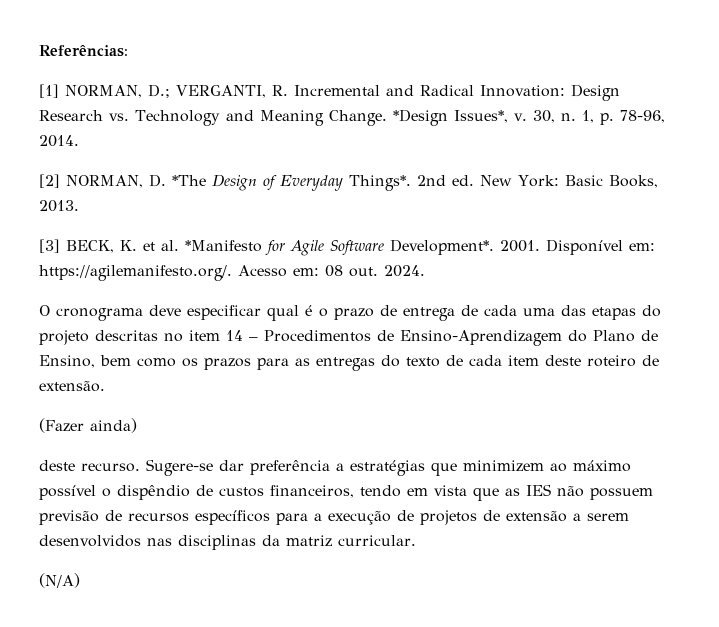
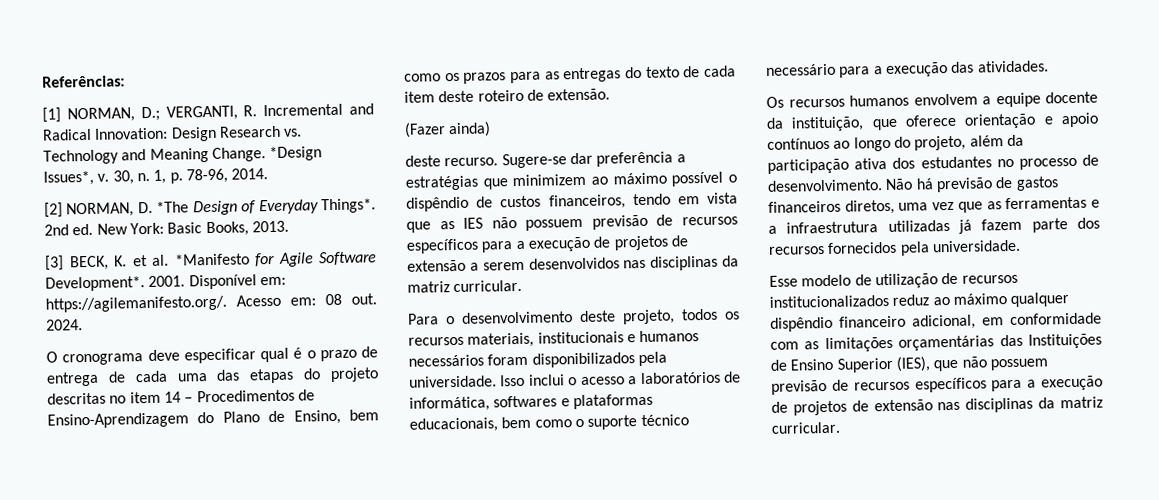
- (N/A)
+ Para o desenvolvimento deste projeto, todos os recursos materiais, institucionais e humanos necessários foram disponibilizados pela universidade. Isso inclui o acesso a laboratórios de informática, softwares e plataformas educacionais, bem como o suporte técnico necessário para a execução das atividades.
+ Os recursos humanos envolvem a equipe docente da instituição, que oferece orientação e apoio contínuos ao longo do projeto, além da participação ativa dos estudantes no processo de desenvolvimento. Não há previsão de gastos financeiros diretos, uma vez que as ferramentas e a infraestrutura utilizadas já fazem parte dos recursos fornecidos pela universidade.
+ Esse modelo de utilização de recursos institucionalizados reduz ao máximo qualquer dispêndio financeiro adicional, em conformidade com as limitações orçamentárias das Instituições de Ensino Superior (IES), que não possuem previsão de recursos específicos para a execução de projetos de extensão nas disciplinas da matriz curricular.

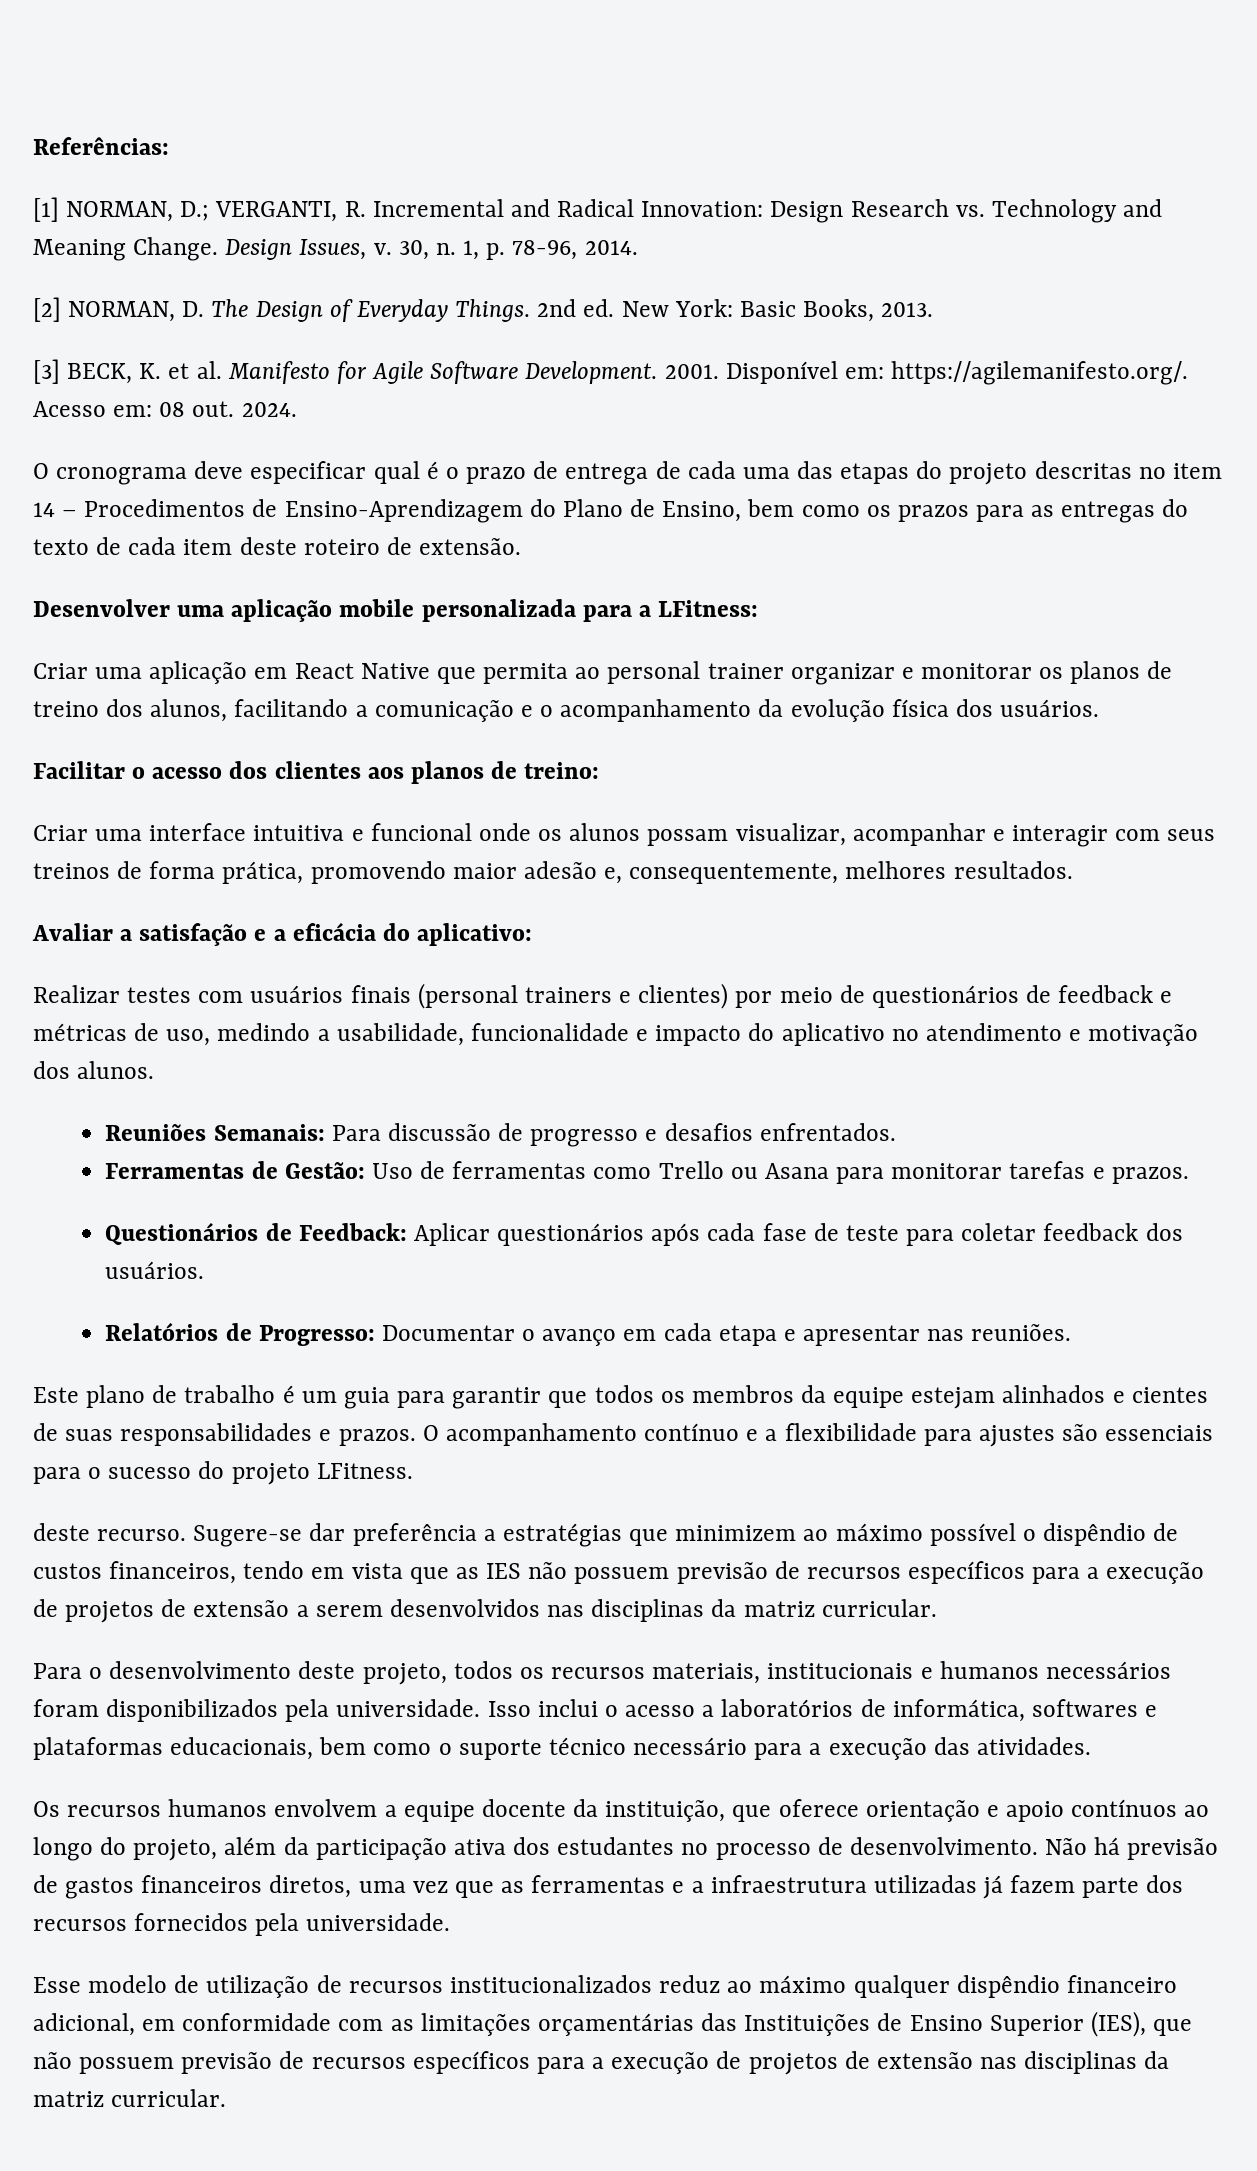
- *Design Issues*, v.
+ Design Issues, v.
- [2] NORMAN, D. *The Design of Everyday Things*.
+ [2] NORMAN, D. The Design of Everyday Things.
- [3] BECK, K. et al. *Manifesto for Agile Software Development*.
+ [3] BECK, K. et al. Manifesto for Agile Software Development.
- (Fazer ainda)
+ Desenvolver uma aplicação mobile personalizada para a LFitness:
+ Criar uma aplicação em React Native que permita ao personal trainer organizar e monitorar os planos de treino dos alunos, facilitando a comunicação e o acompanhamento da evolução física dos usuários.
+ Facilitar o acesso dos clientes aos planos de treino:
+ Criar uma interface intuitiva e funcional onde os alunos possam visualizar, acompanhar e interagir com seus treinos de forma prática, promovendo maior adesão e, consequentemente, melhores resultados.
+ Avaliar a satisfação e a eficácia do aplicativo:
+ Realizar testes com usuários finais (personal trainers e clientes) por meio de questionários de feedback e métricas de uso, medindo a usabilidade, funcionalidade e impacto do aplicativo no atendimento e motivação dos alunos.
+ Reuniões Semanais: Para discussão de progresso e desafios enfrentados.
+ Ferramentas de Gestão: Uso de ferramentas como Trello ou Asana para monitorar tarefas e prazos.
+ Questionários de Feedback: Aplicar questionários após cada fase de teste para coletar feedback dos usuários.
+ Relatórios de Progresso: Documentar o avanço em cada etapa e apresentar nas reuniões.
+ Este plano de trabalho é um guia para garantir que todos os membros da equipe estejam alinhados e cientes de suas responsabilidades e prazos. O acompanhamento contínuo e a flexibilidade para ajustes são essenciais para o sucesso do projeto LFitness.

